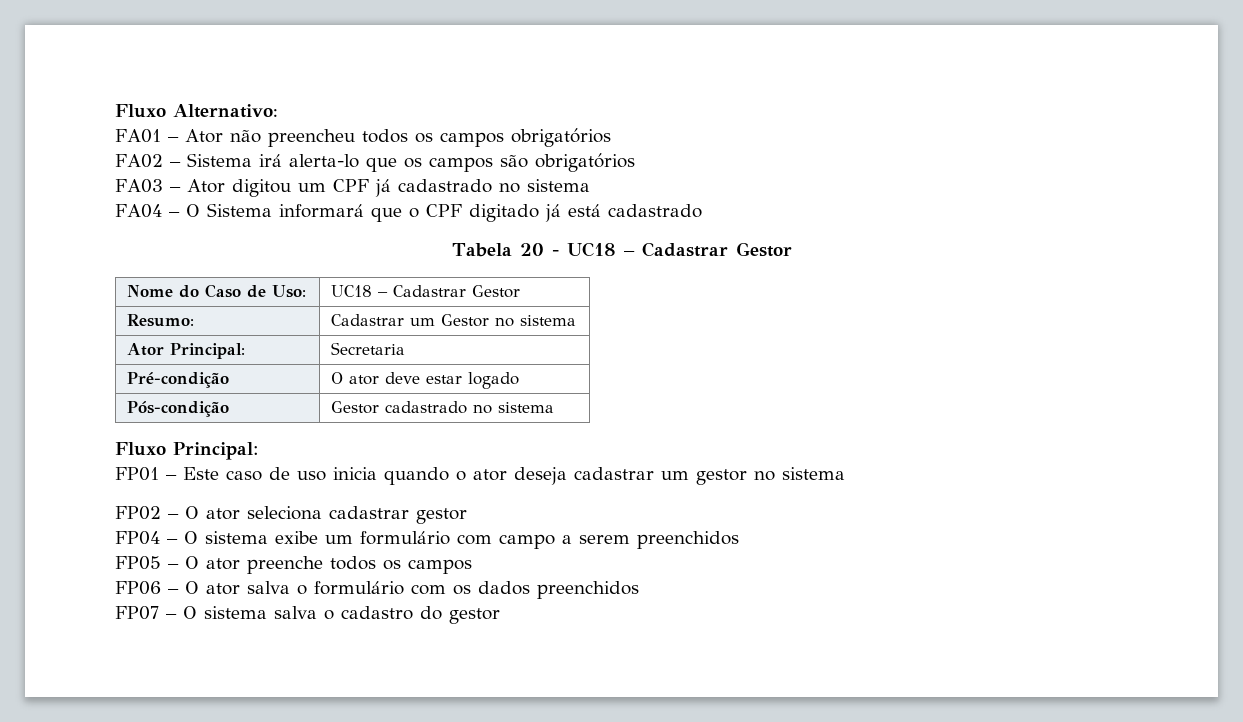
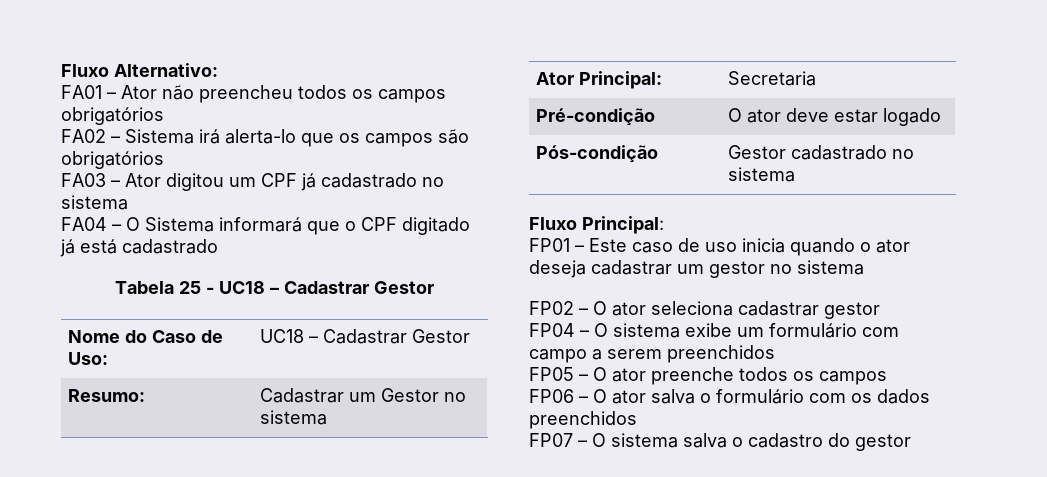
- Tabela 20 - UC18 – Cadastrar Gestor
+ Tabela 25 - UC18 – Cadastrar Gestor

